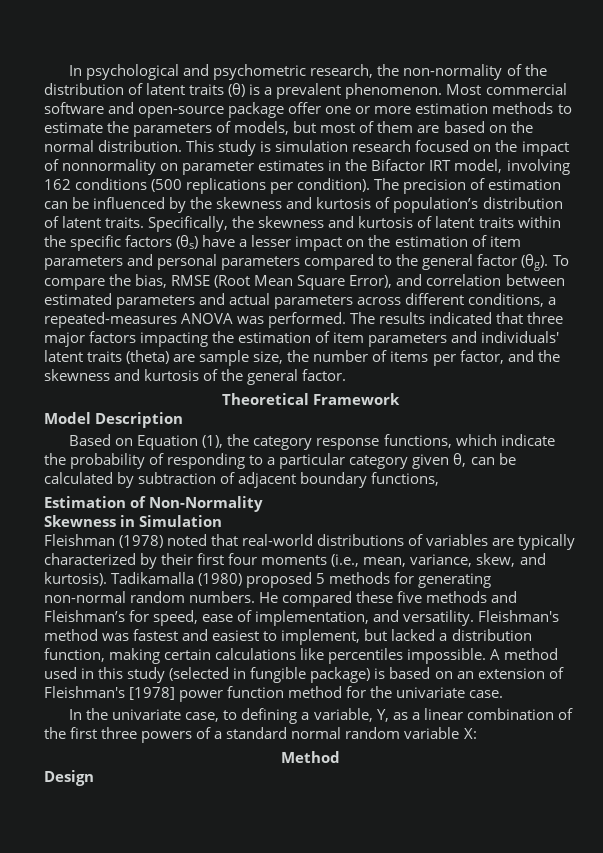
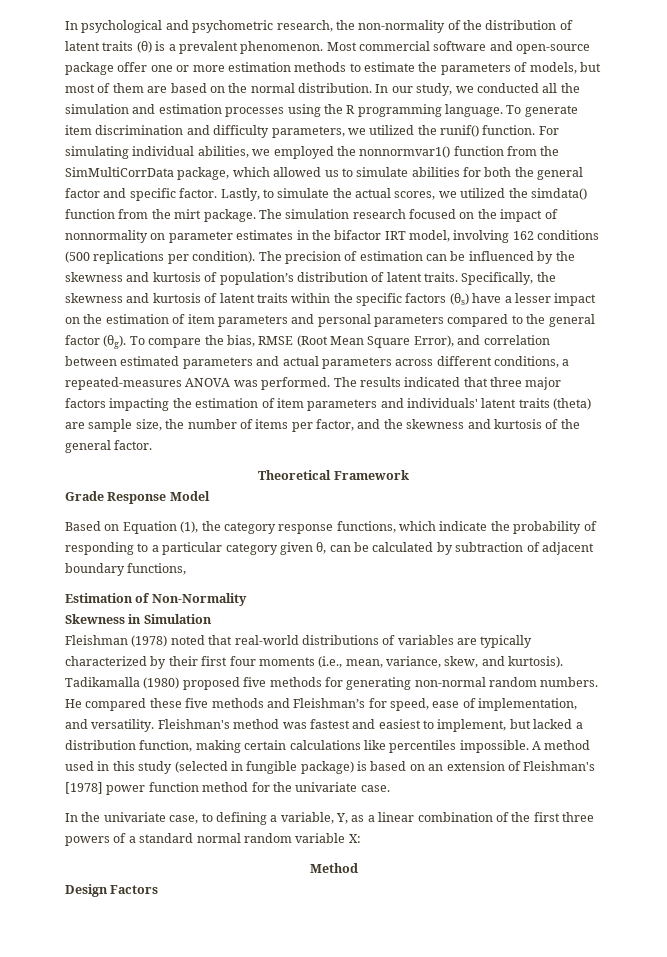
- This study is simulation research focused on the impact of nonnormality on parameter estimates in the Bifactor IRT model, involving 162 conditions (500 replications per condition).
+ In our study, we conducted all the simulation and estimation processes using the R programming language. To generate item discrimination and difficulty parameters, we utilized the runif() function. For simulating individual abilities, we employed the nonnormvar1() function from the SimMultiCorrData package, which allowed us to simulate abilities for both the general factor and specific factor. Lastly, to simulate the actual scores, we utilized the simdata() function from the mirt package. The simulation research focused on the impact of nonnormality on parameter estimates in the bifactor IRT model, involving 162 conditions (500 replications per condition).
- Model Description
+ Grade Response Model
- Tadikamalla (1980) proposed 5 methods for generating non-normal random numbers.
+ Tadikamalla (1980) proposed five methods for generating non-normal random numbers.
- Design
+ Design Factors

